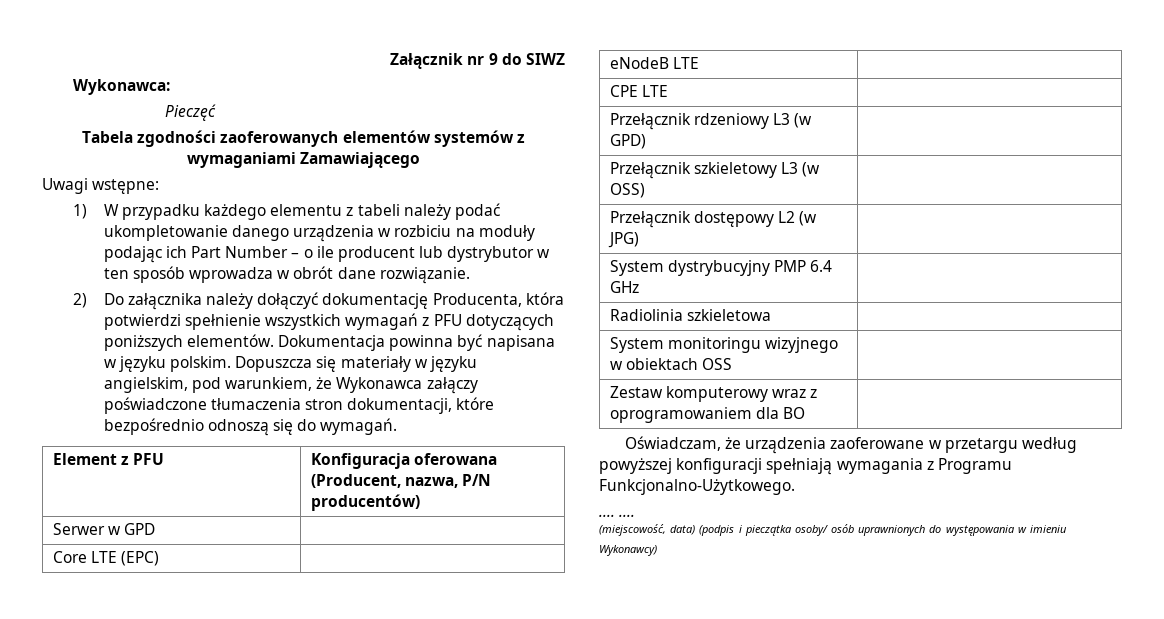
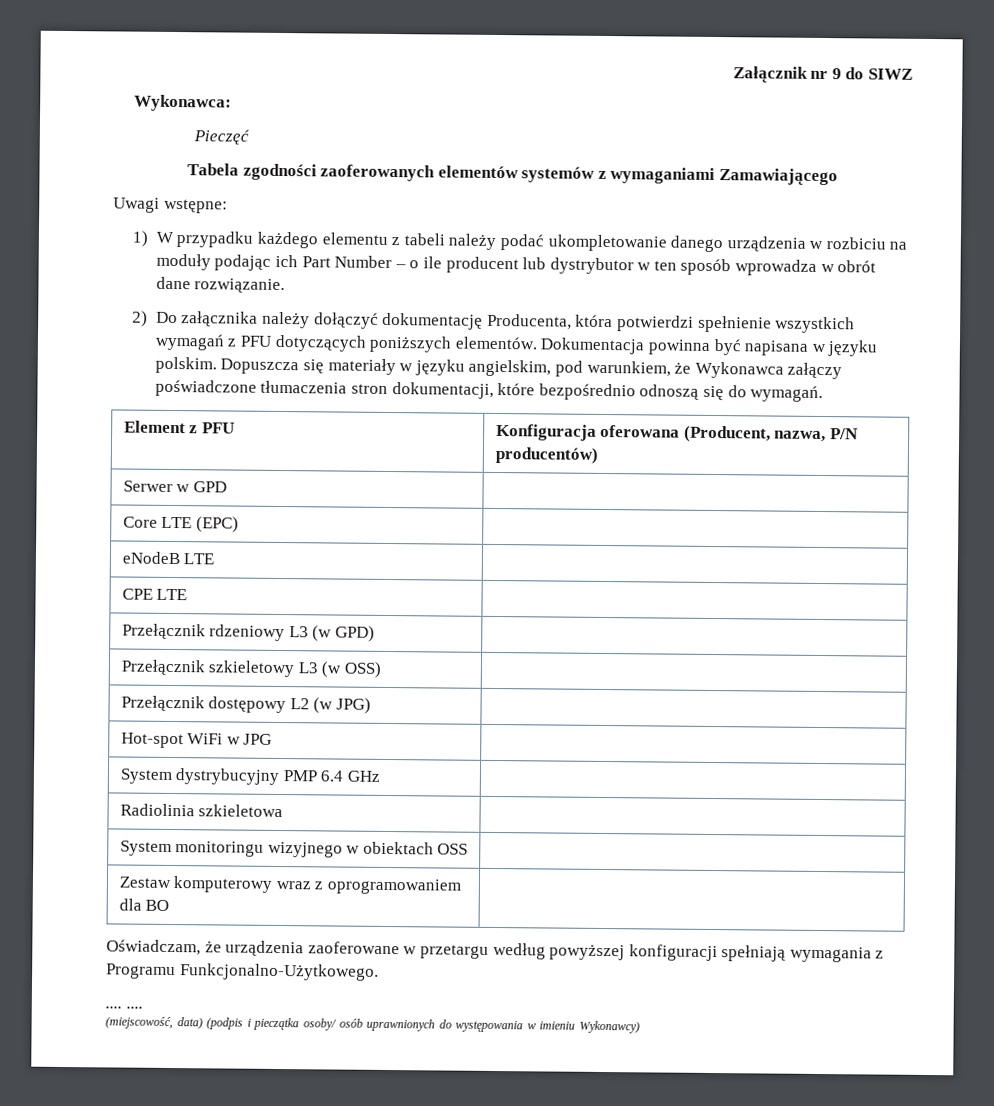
+ Hot-spot WiFi w JPG |

